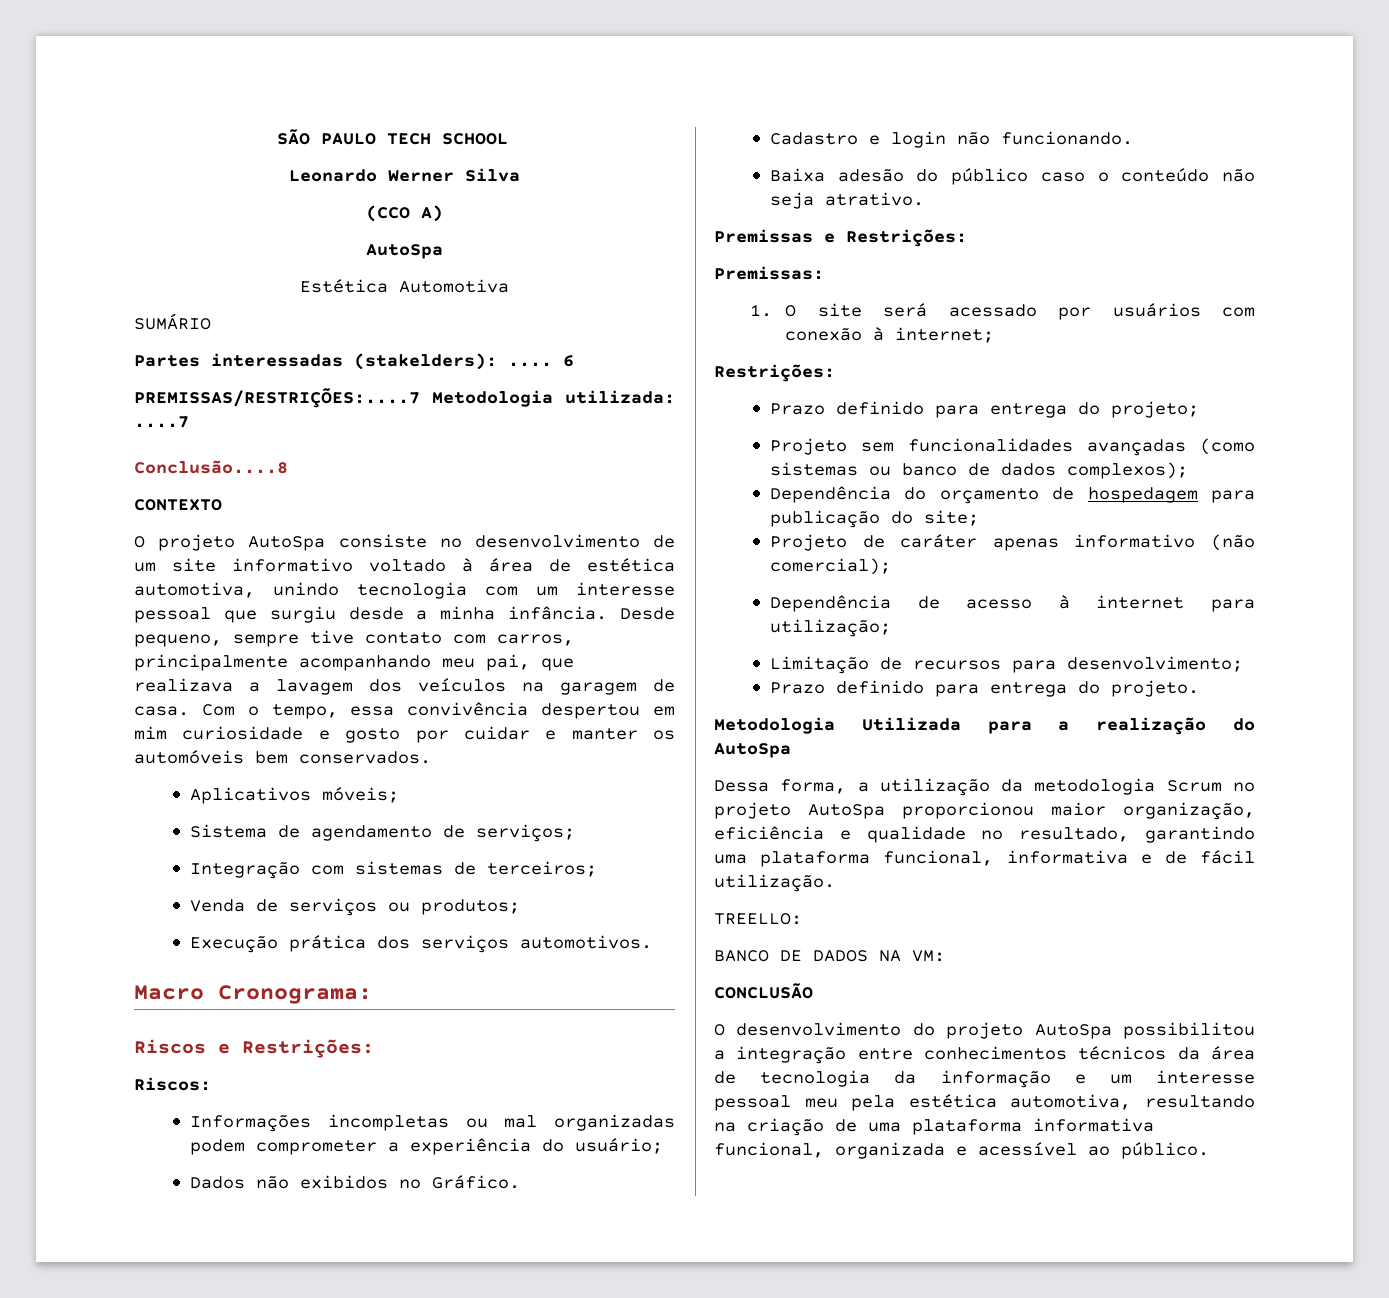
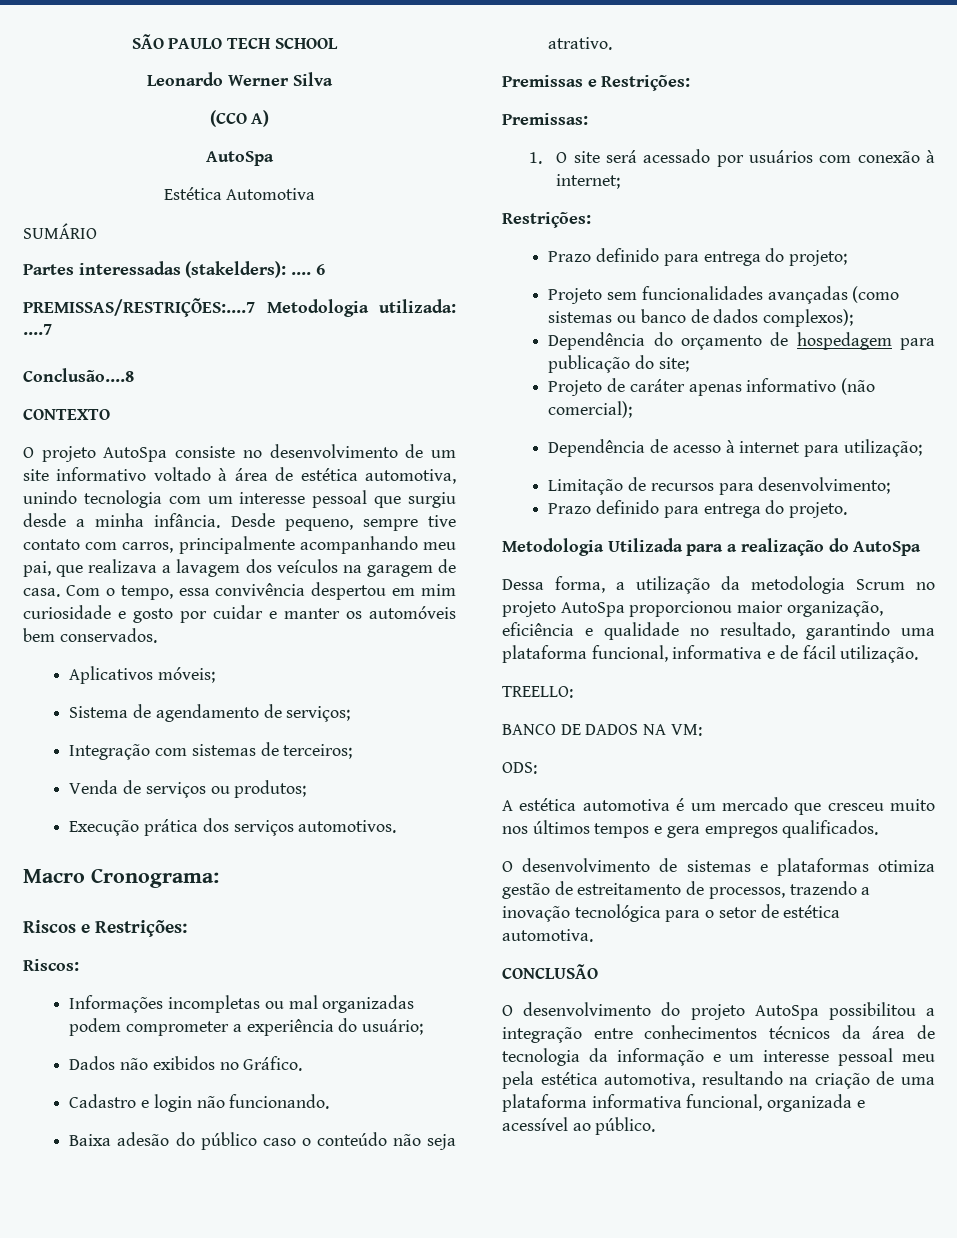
+ ODS:
+ A estética automotiva é um mercado que cresceu muito nos últimos tempos e gera empregos qualificados.
+ O desenvolvimento de sistemas e plataformas otimiza gestão de estreitamento de processos, trazendo a inovação tecnológica para o setor de estética automotiva.

